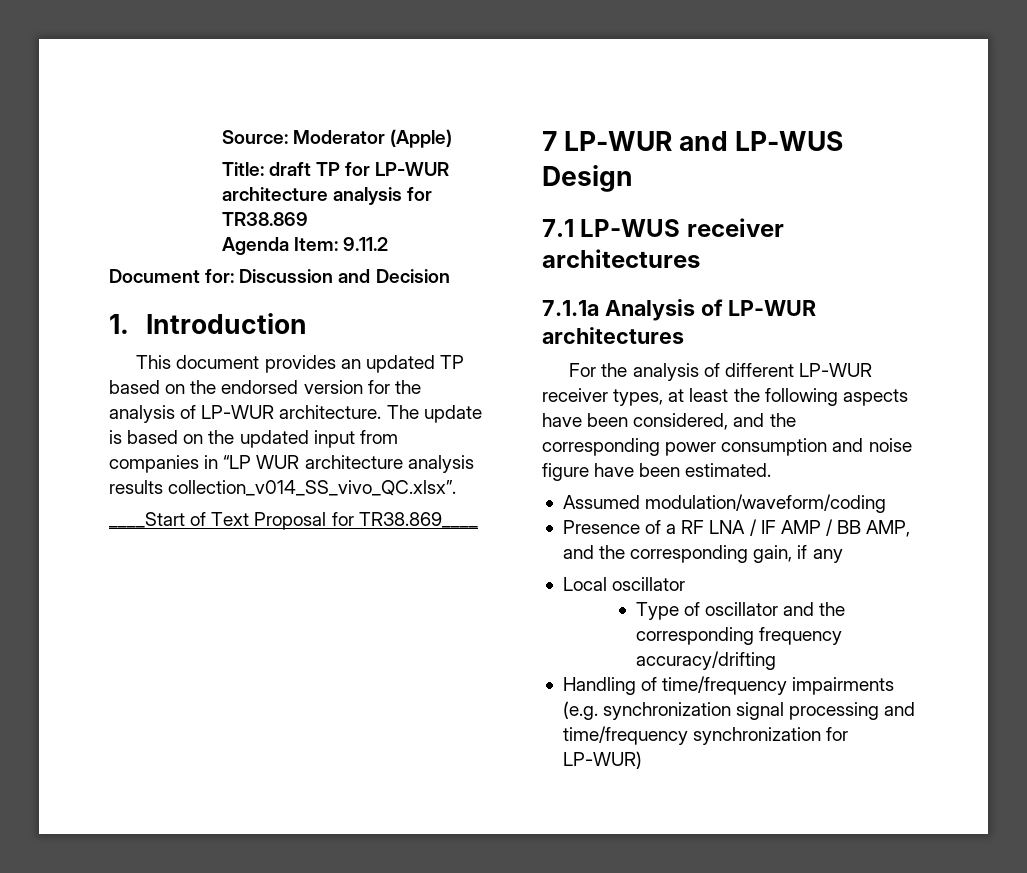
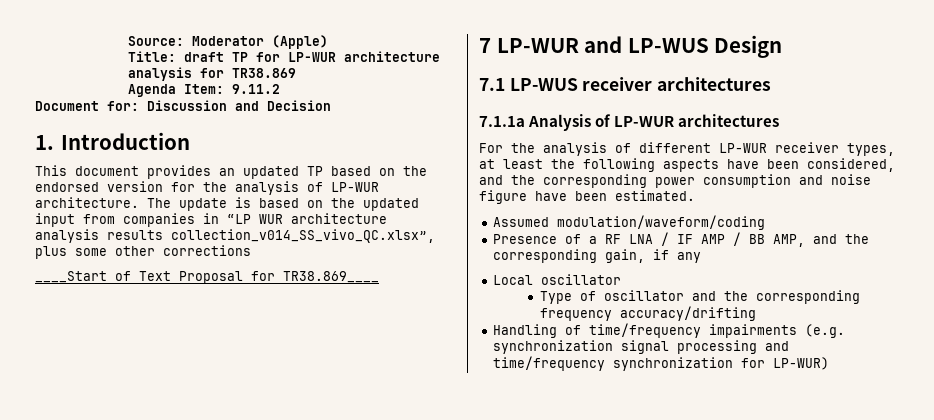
- The update is based on the updated input from companies in “LP WUR architecture analysis results collection_v014_SS_vivo_QC.xlsx”.
+ The update is based on the updated input from companies in “LP WUR architecture analysis results collection_v014_SS_vivo_QC.xlsx”, plus some other corrections

